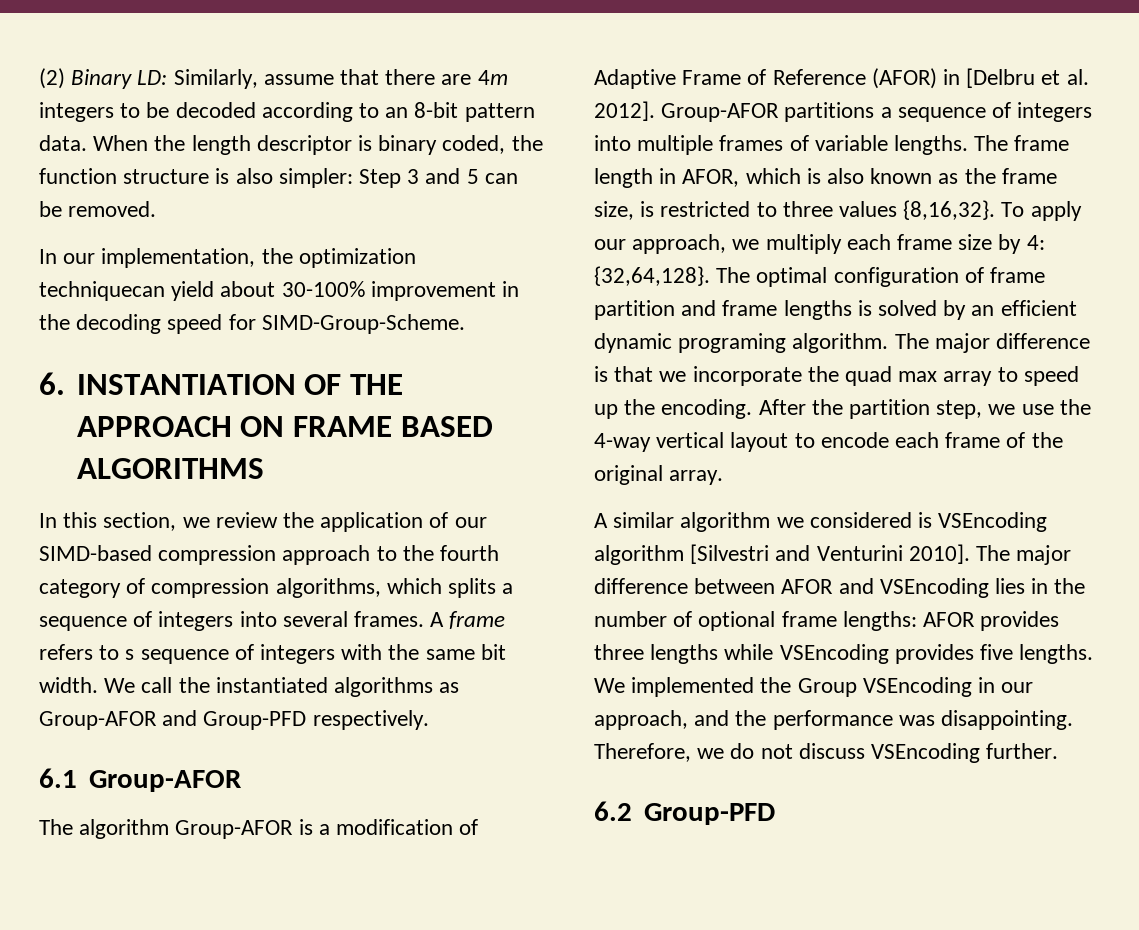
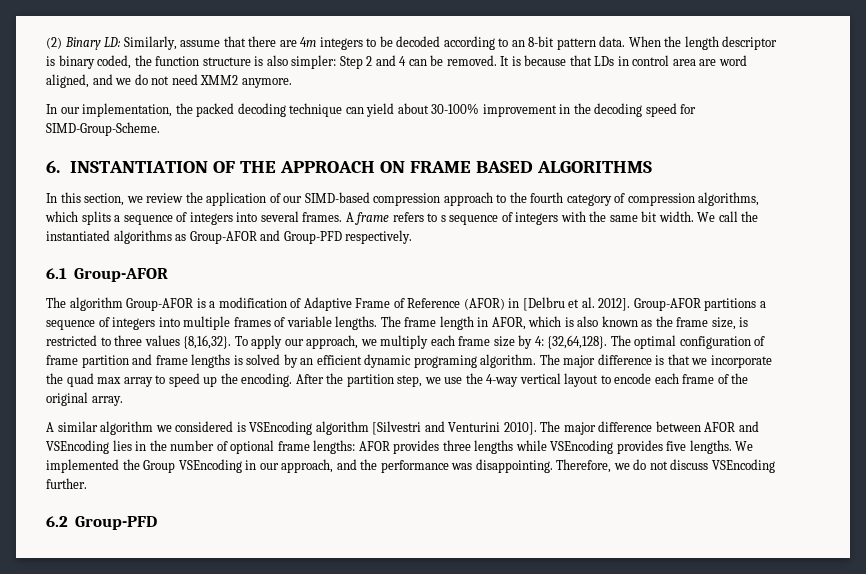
- When the length descriptor is binary coded, the function structure is also simpler: Step 3 and 5 can be removed.
+ When the length descriptor is binary coded, the function structure is also simpler: Step 2 and 4 can be removed. It is because that LDs in control area are word aligned, and we do not need XMM2 anymore.
- In our implementation, the optimization techniquecan yield about 30-100% improvement in the decoding speed for SIMD-Group-Scheme.
+ In our implementation, the packed decoding technique can yield about 30-100% improvement in the decoding speed for SIMD-Group-Scheme.

